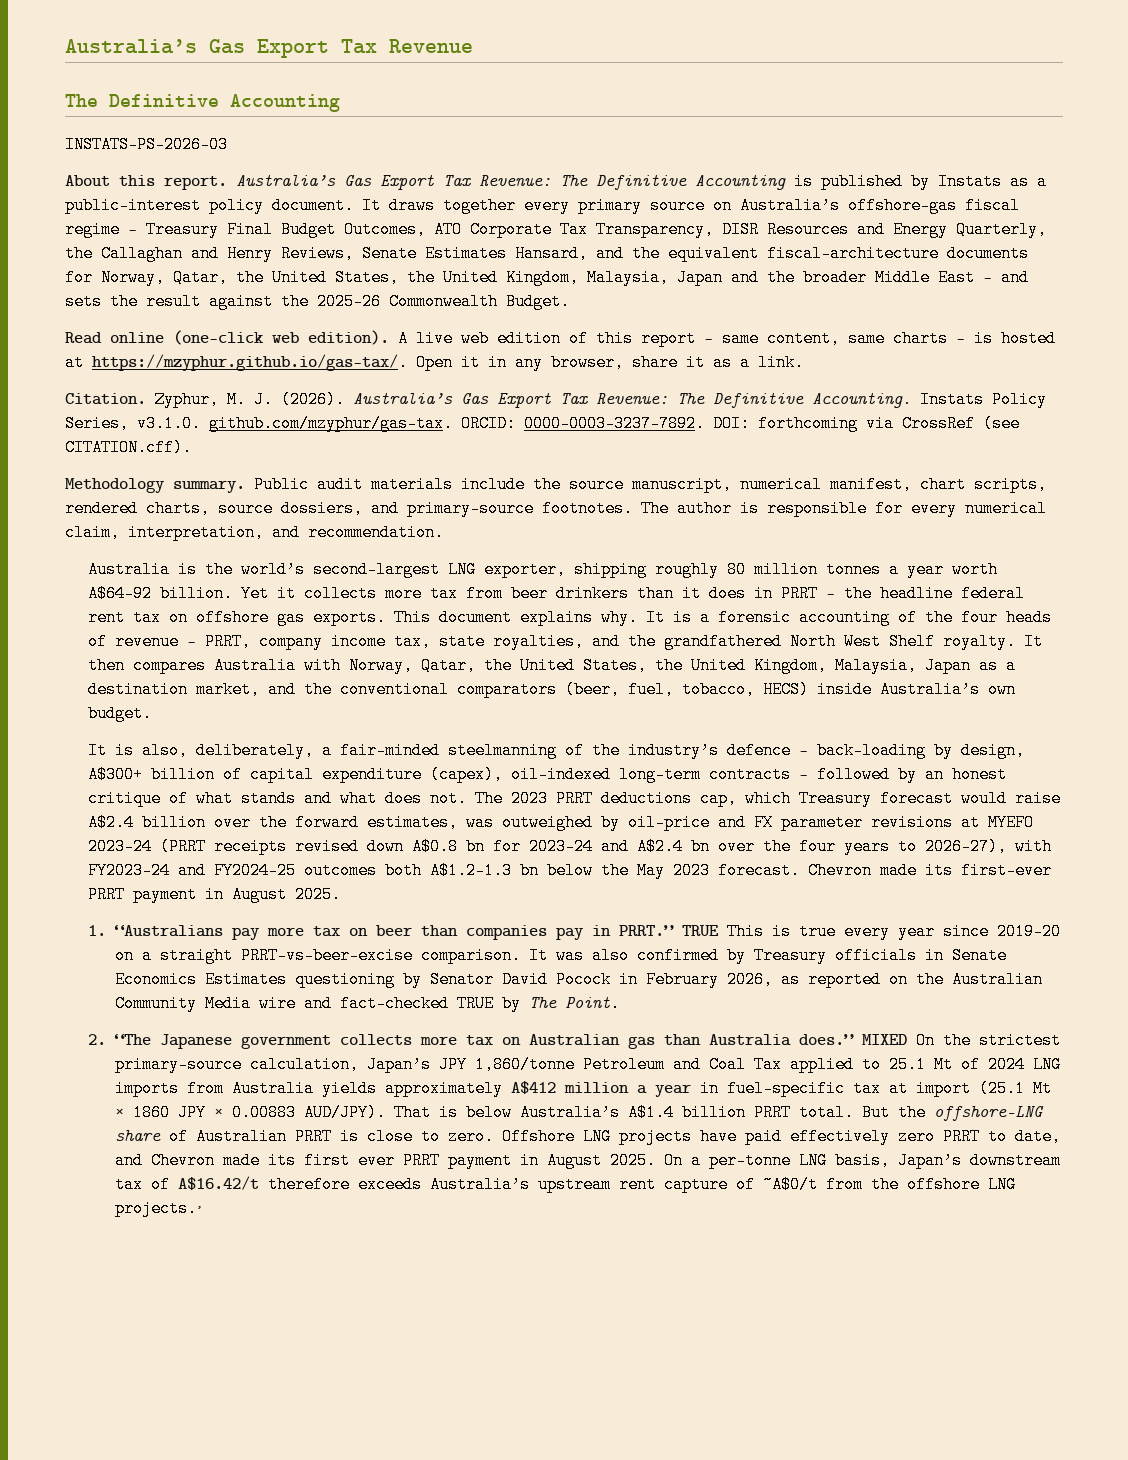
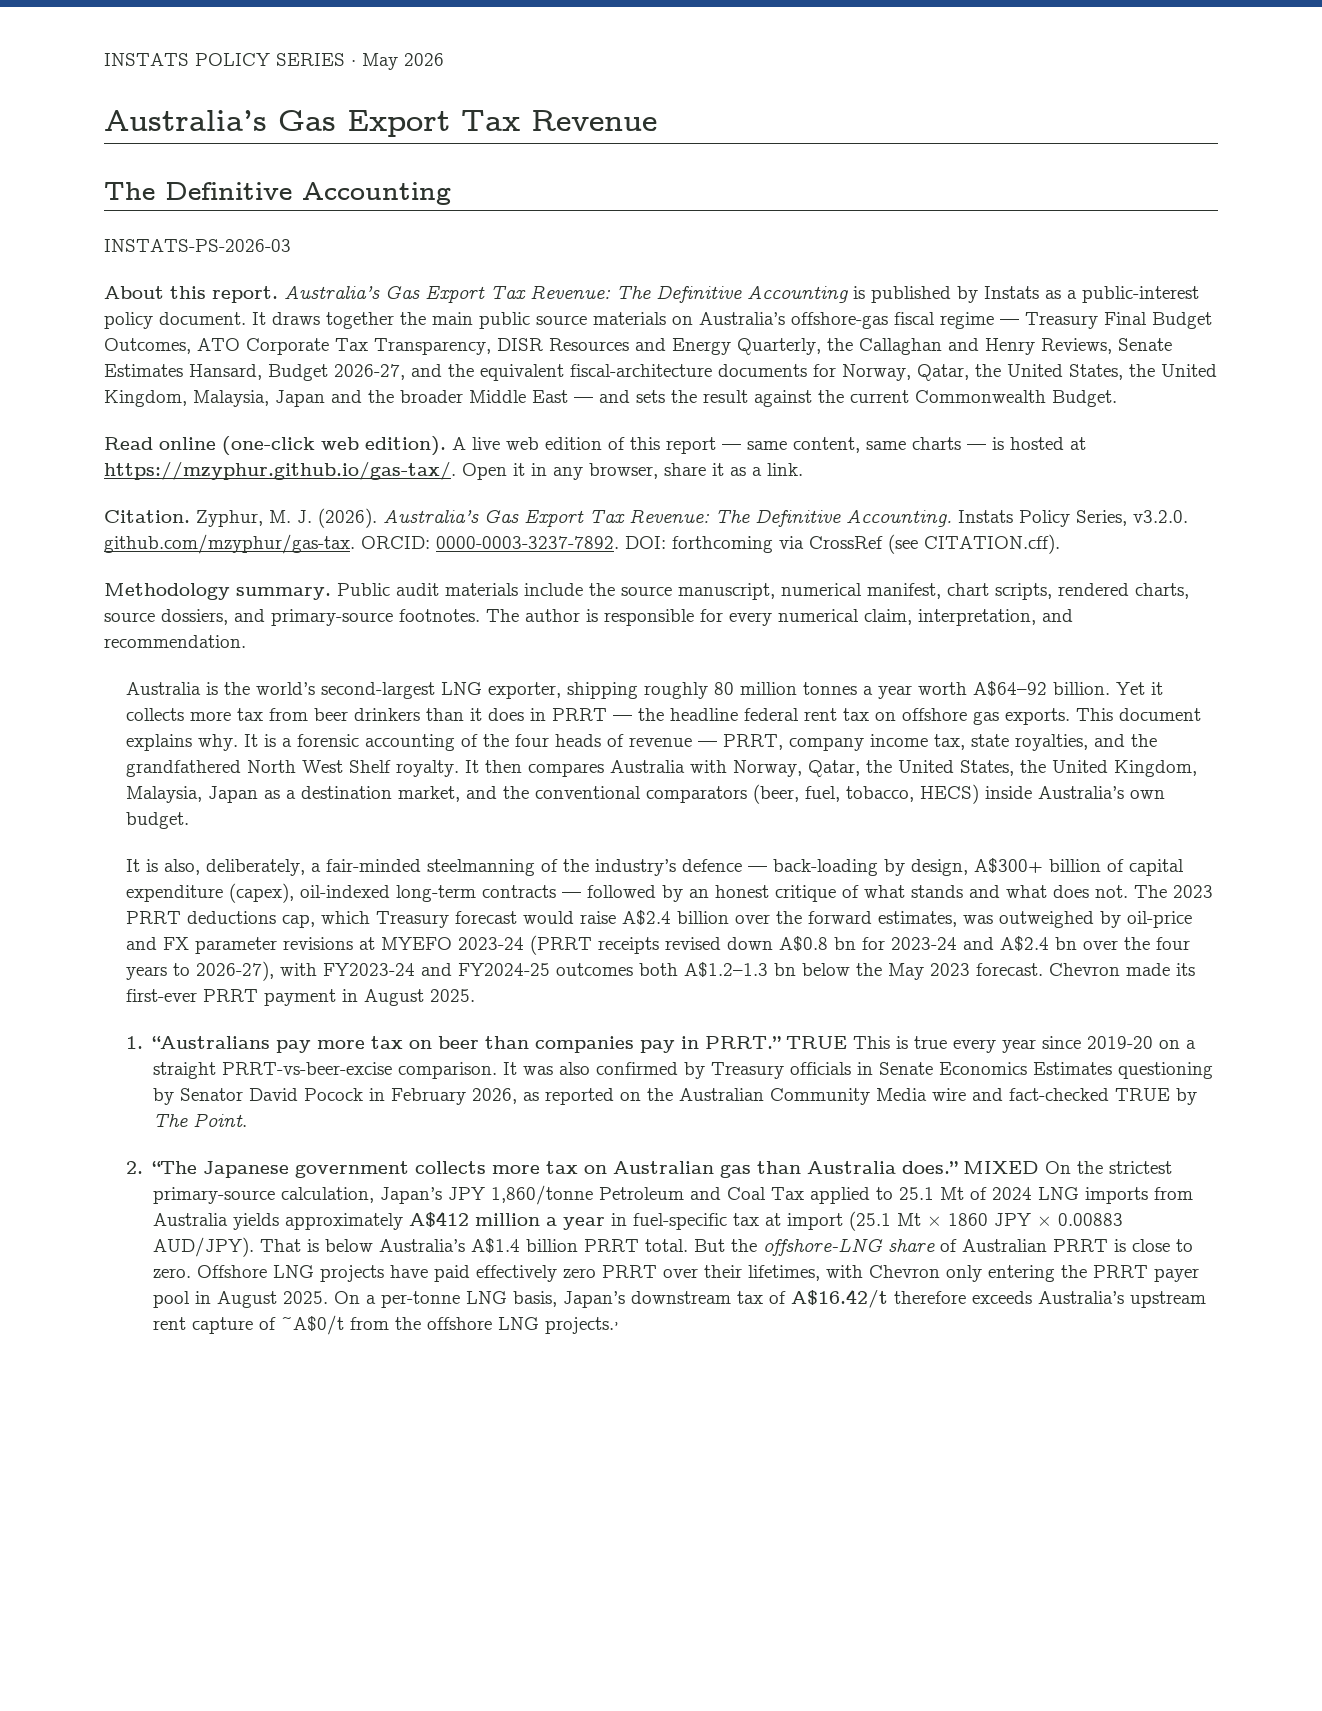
+ INSTATS POLICY SERIES · May 2026
- It draws together every primary source on Australia’s offshore-gas fiscal regime — Treasury Final Budget Outcomes, ATO Corporate Tax Transparency, DISR Resources and Energy Quarterly, the Callaghan and Henry Reviews, Senate Estimates Hansard, and the equivalent fiscal-architecture documents for Norway, Qatar, the United States, the United Kingdom, Malaysia, Japan and the broader Middle East — and sets the result against the 2025-26 Commonwealth Budget.
+ It draws together the main public source materials on Australia’s offshore-gas fiscal regime — Treasury Final Budget Outcomes, ATO Corporate Tax Transparency, DISR Resources and Energy Quarterly, the Callaghan and Henry Reviews, Senate Estimates Hansard, Budget 2026-27, and the equivalent fiscal-architecture documents for Norway, Qatar, the United States, the United Kingdom, Malaysia, Japan and the broader Middle East — and sets the result against the current Commonwealth Budget.
- Instats Policy Series, v3.1.0. github.com/mzyphur/gas-tax. ORCID: 0000-0003-3237-7892.
+ Instats Policy Series, v3.2.0. github.com/mzyphur/gas-tax. ORCID: 0000-0003-3237-7892.
- Offshore LNG projects have paid effectively zero PRRT to date, and Chevron made its first ever PRRT payment in August 2025.
+ Offshore LNG projects have paid effectively zero PRRT over their lifetimes, with Chevron only entering the PRRT payer pool in August 2025.

